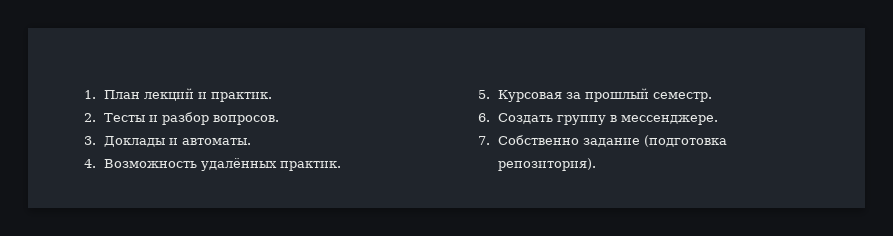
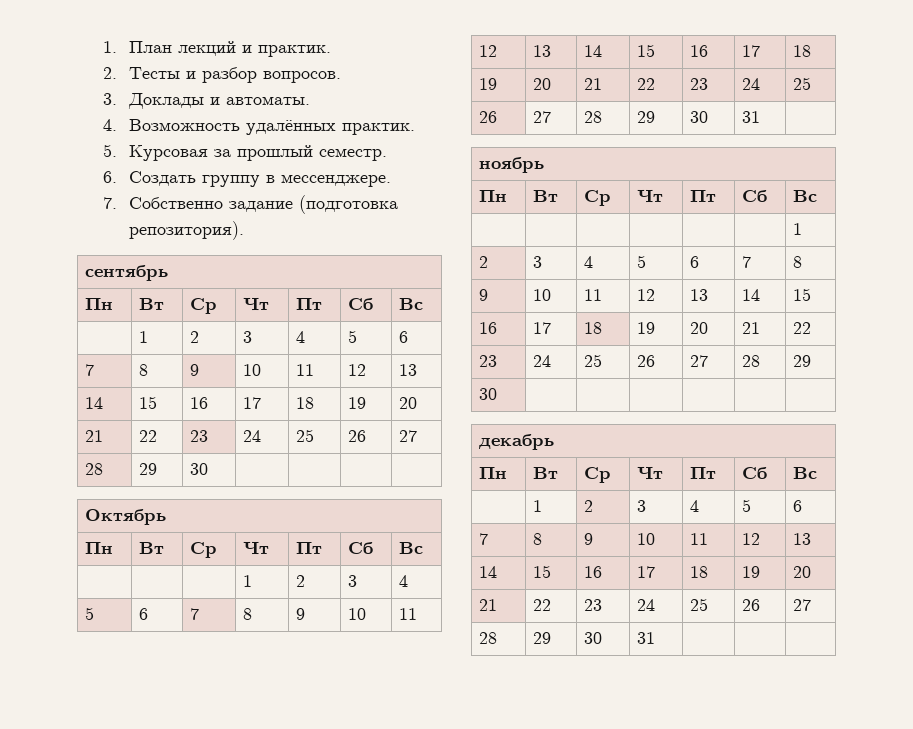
+ сентябрь
+ Пн | Вт | Ср | Чт | Пт | Сб | Вс
+ | 1 | 2 | 3 | 4 | 5 | 6
+ 7 | 8 | 9 | 10 | 11 | 12 | 13
+ 14 | 15 | 16 | 17 | 18 | 19 | 20
+ 21 | 22 | 23 | 24 | 25 | 26 | 27
+ 28 | 29 | 30 | | | |
+ Октябрь
+ Пн | Вт | Ср | Чт | Пт | Сб | Вс
+ | | | 1 | 2 | 3 | 4
+ 5 | 6 | 7 | 8 | 9 | 10 | 11
+ 12 | 13 | 14 | 15 | 16 | 17 | 18
+ 19 | 20 | 21 | 22 | 23 | 24 | 25
+ 26 | 27 | 28 | 29 | 30 | 31 |
+ ноябрь
+ Пн | Вт | Ср | Чт | Пт | Сб | Вс
+ | | | | | | 1
+ 2 | 3 | 4 | 5 | 6 | 7 | 8
+ 9 | 10 | 11 | 12 | 13 | 14 | 15
+ 16 | 17 | 18 | 19 | 20 | 21 | 22
+ 23 | 24 | 25 | 26 | 27 | 28 | 29
+ 30 | | | | | |
+ декабрь
+ Пн | Вт | Ср | Чт | Пт | Сб | Вс
+ | 1 | 2 | 3 | 4 | 5 | 6
+ 7 | 8 | 9 | 10 | 11 | 12 | 13
+ 14 | 15 | 16 | 17 | 18 | 19 | 20
+ 21 | 22 | 23 | 24 | 25 | 26 | 27
+ 28 | 29 | 30 | 31 | | |

